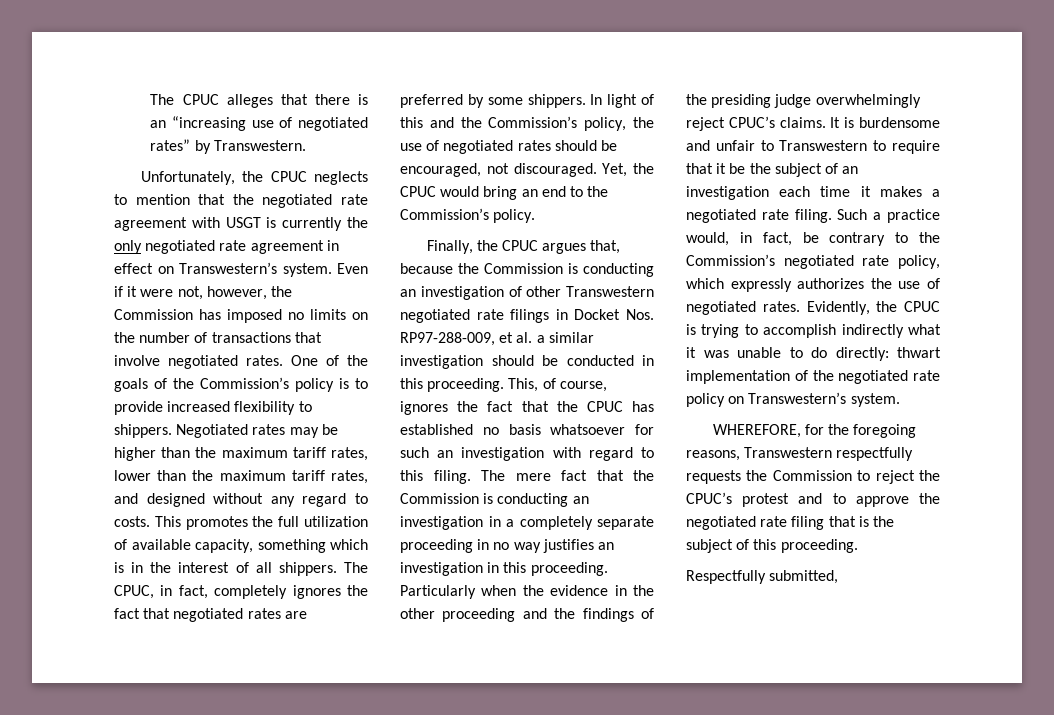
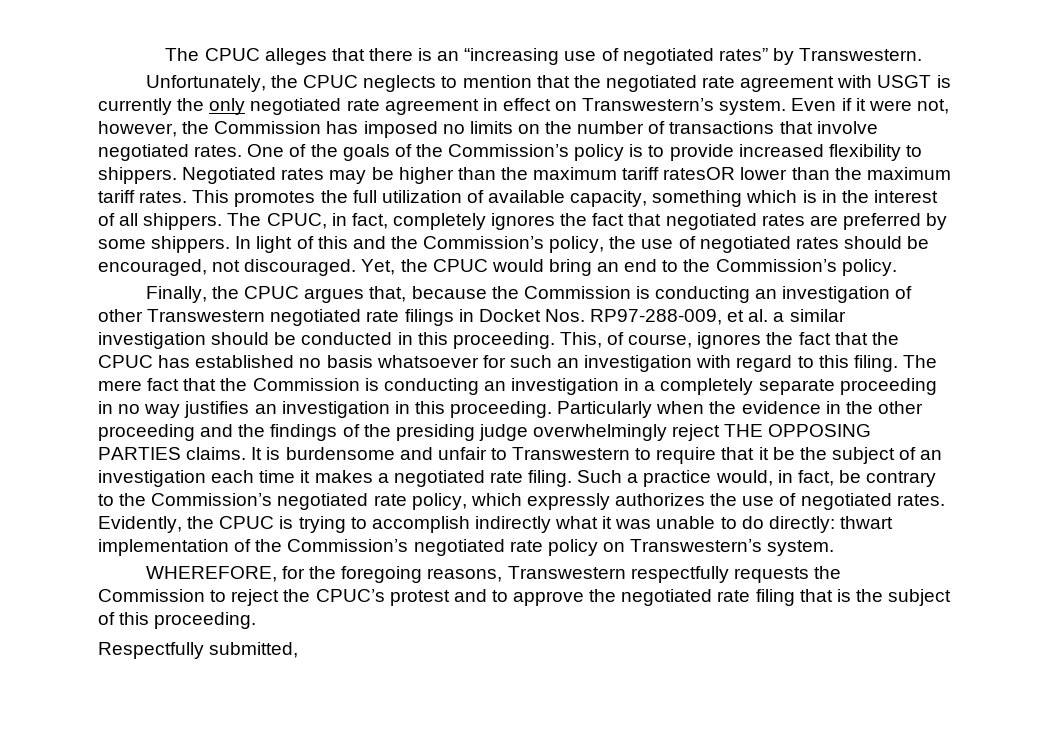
- Negotiated rates may be higher than the maximum tariff rates, lower than the maximum tariff rates, and designed without any regard to costs.
+ Negotiated rates may be higher than the maximum tariff ratesOR lower than the maximum tariff rates.
- Particularly when the evidence in the other proceeding and the findings of the presiding judge overwhelmingly reject CPUC’s claims.
+ Particularly when the evidence in the other proceeding and the findings of the presiding judge overwhelmingly reject THE OPPOSING PARTIES claims.
- Evidently, the CPUC is trying to accomplish indirectly what it was unable to do directly: thwart implementation of the negotiated rate policy on Transwestern’s system.
+ Evidently, the CPUC is trying to accomplish indirectly what it was unable to do directly: thwart implementation of the Commission’s negotiated rate policy on Transwestern’s system.

